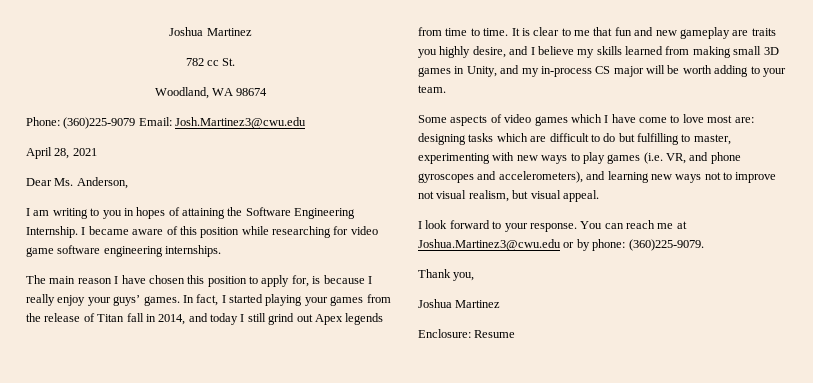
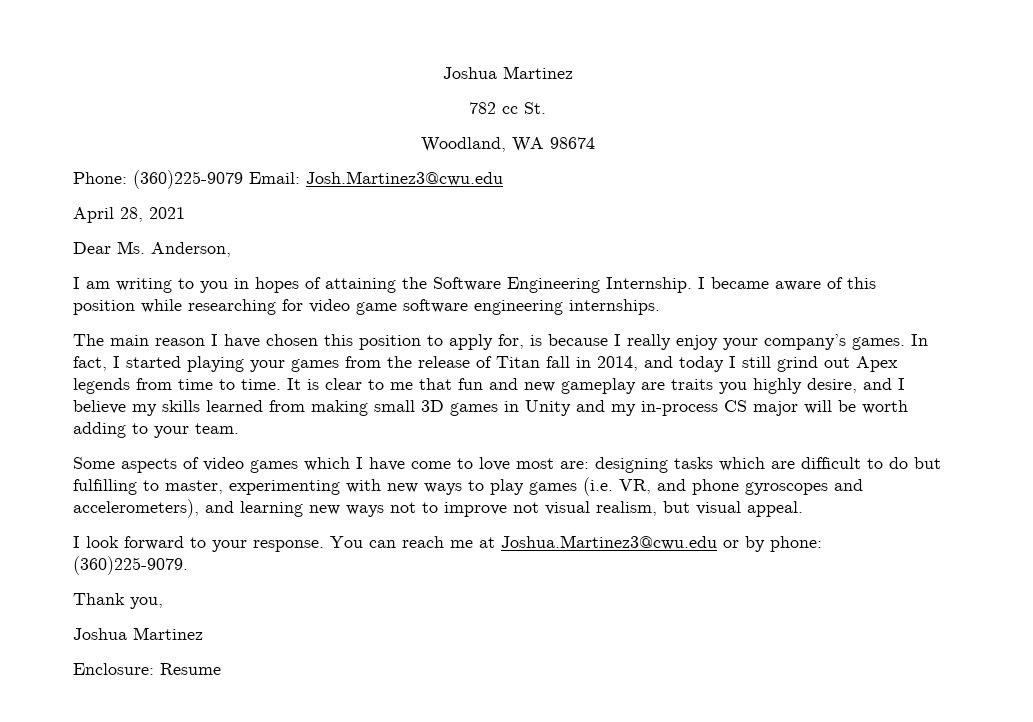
- The main reason I have chosen this position to apply for, is because I really enjoy your guys’ games.
+ The main reason I have chosen this position to apply for, is because I really enjoy your company’s games.
- It is clear to me that fun and new gameplay are traits you highly desire, and I believe my skills learned from making small 3D games in Unity, and my in-process CS major will be worth adding to your team.
+ It is clear to me that fun and new gameplay are traits you highly desire, and I believe my skills learned from making small 3D games in Unity and my in-process CS major will be worth adding to your team.

